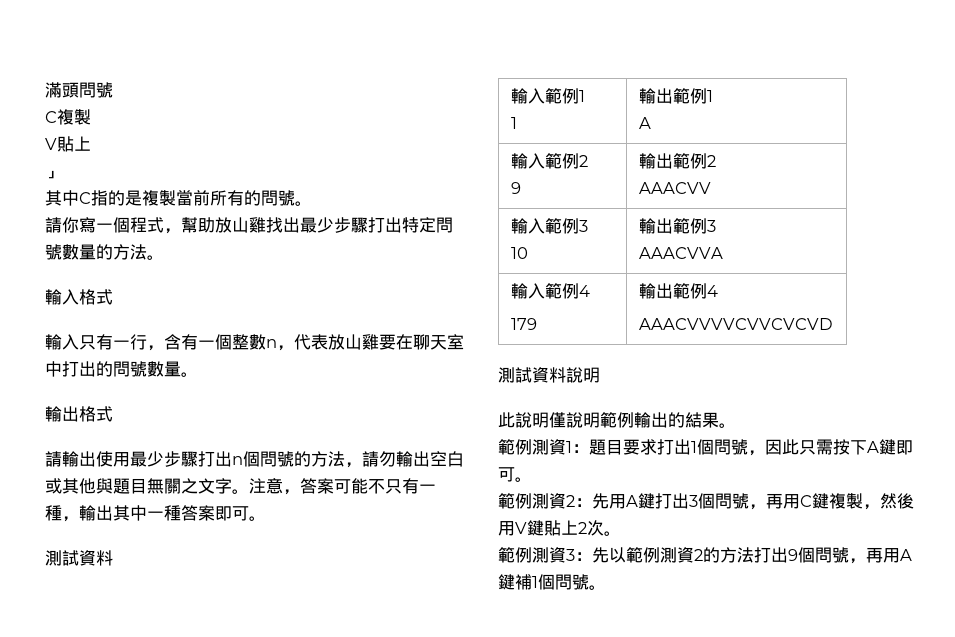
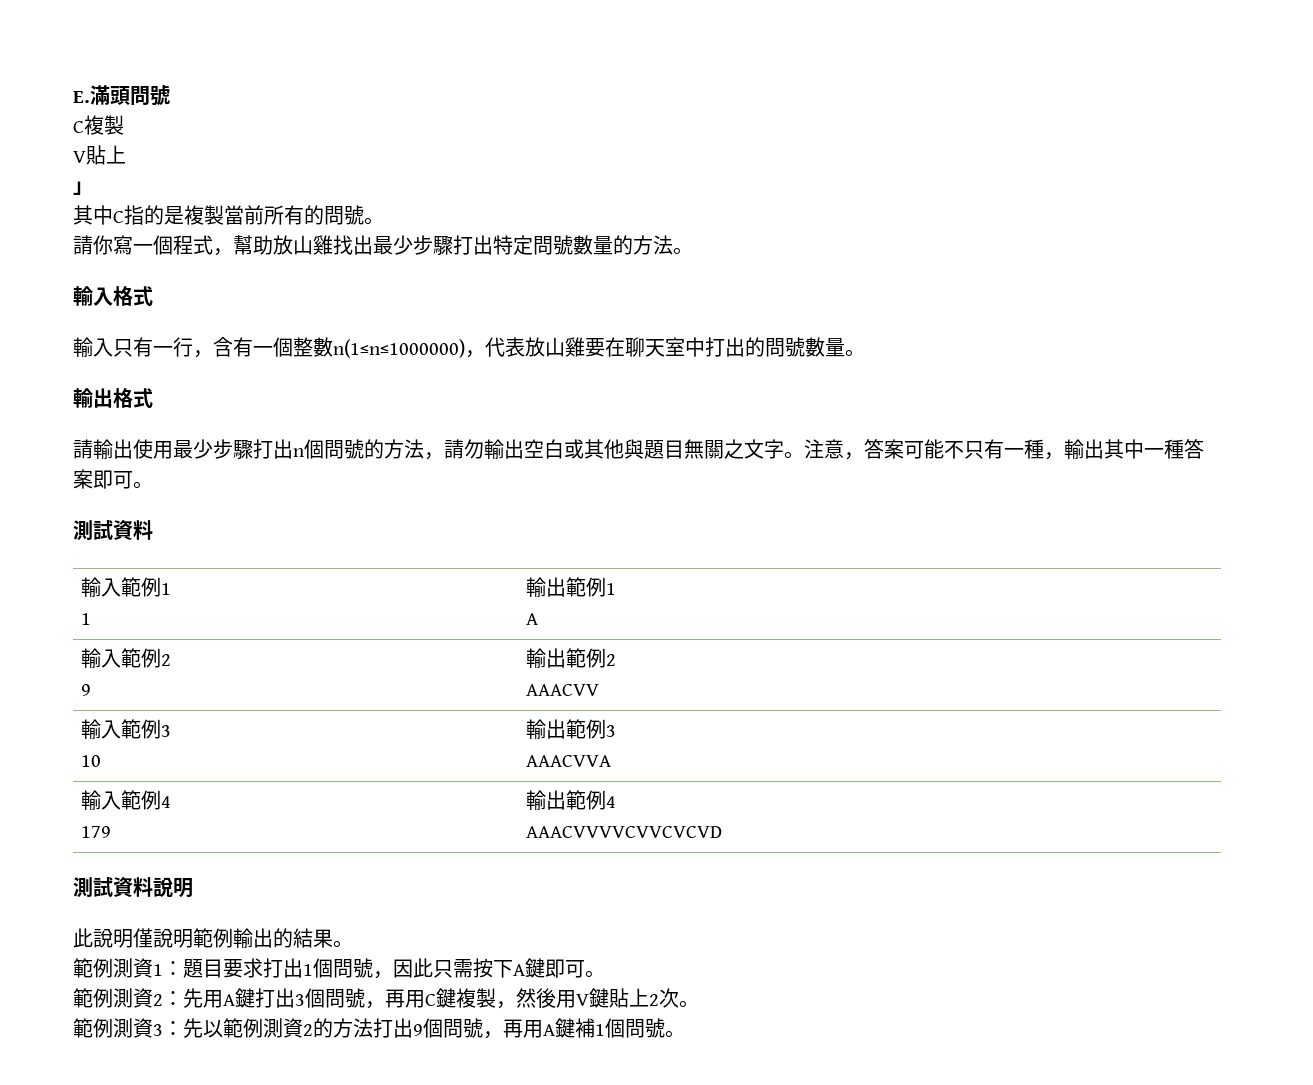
- 滿頭問號
+ E.滿頭問號
- 輸入只有一行，含有一個整數n，代表放山雞要在聊天室中打出的問號數量。
+ 輸入只有一行，含有一個整數n(1≤n≤1000000)，代表放山雞要在聊天室中打出的問號數量。

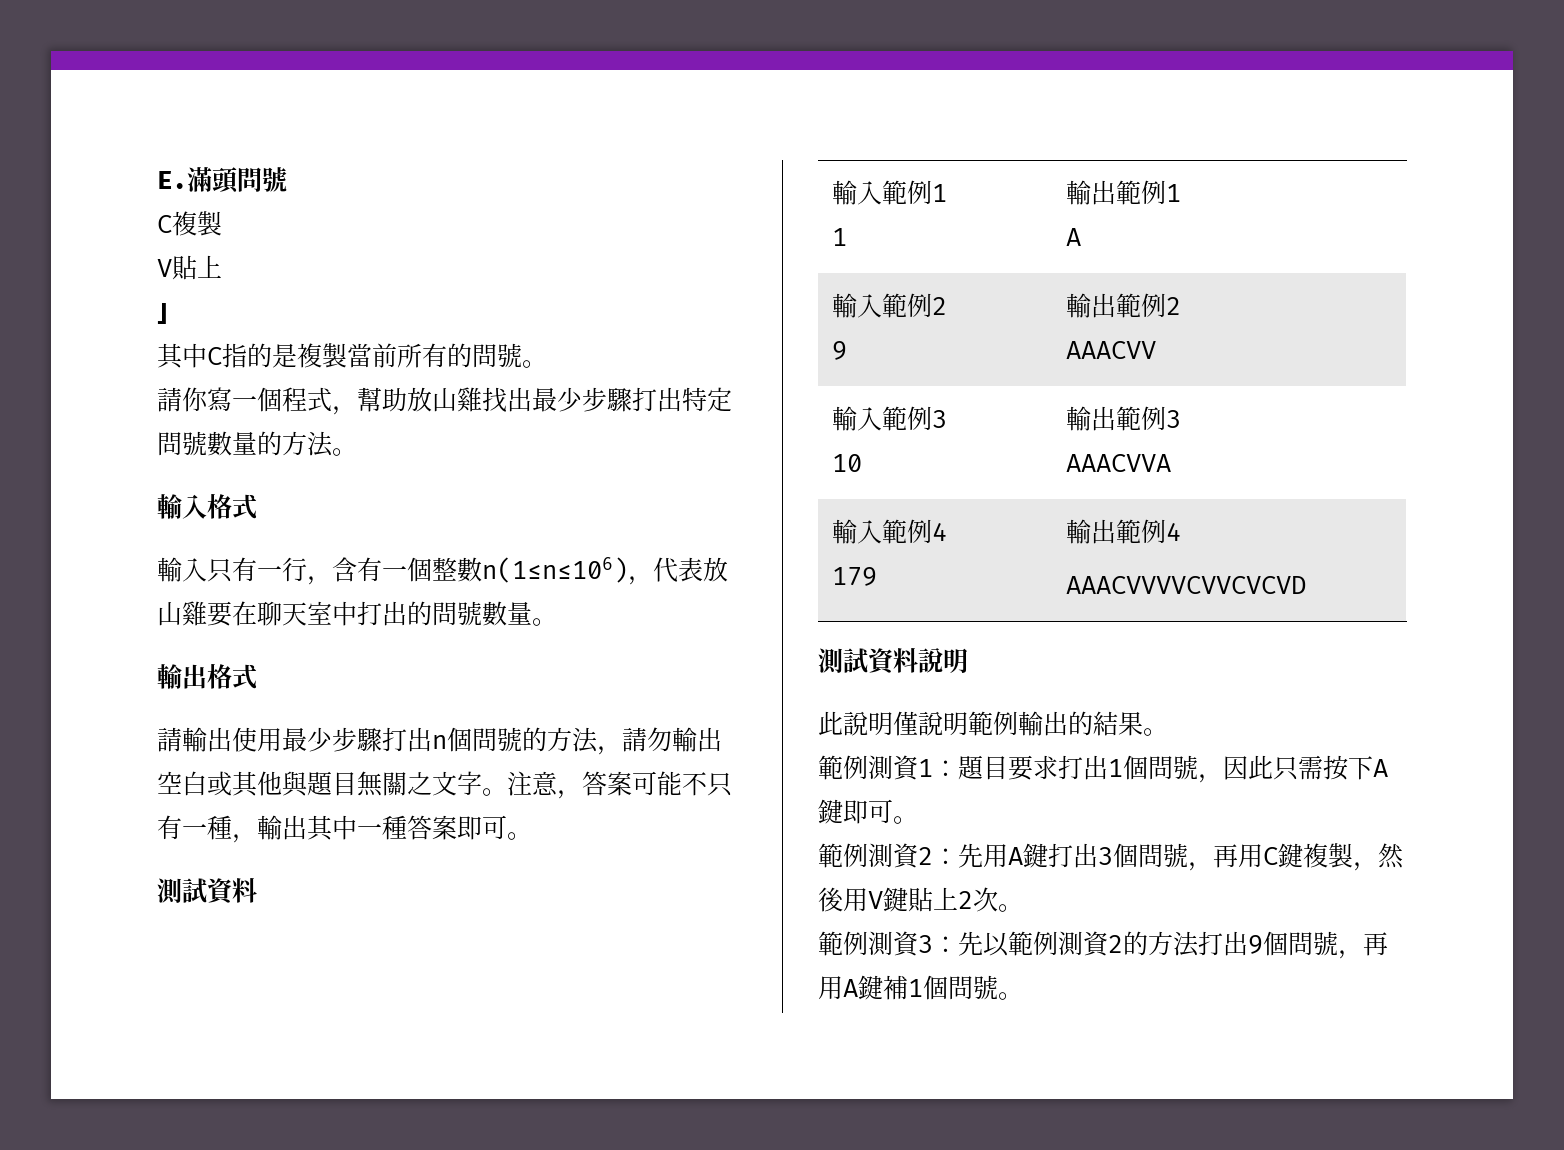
- 輸入只有一行，含有一個整數n(1≤n≤1000000)，代表放山雞要在聊天室中打出的問號數量。
+ 輸入只有一行，含有一個整數n(1≤n≤106)，代表放山雞要在聊天室中打出的問號數量。

